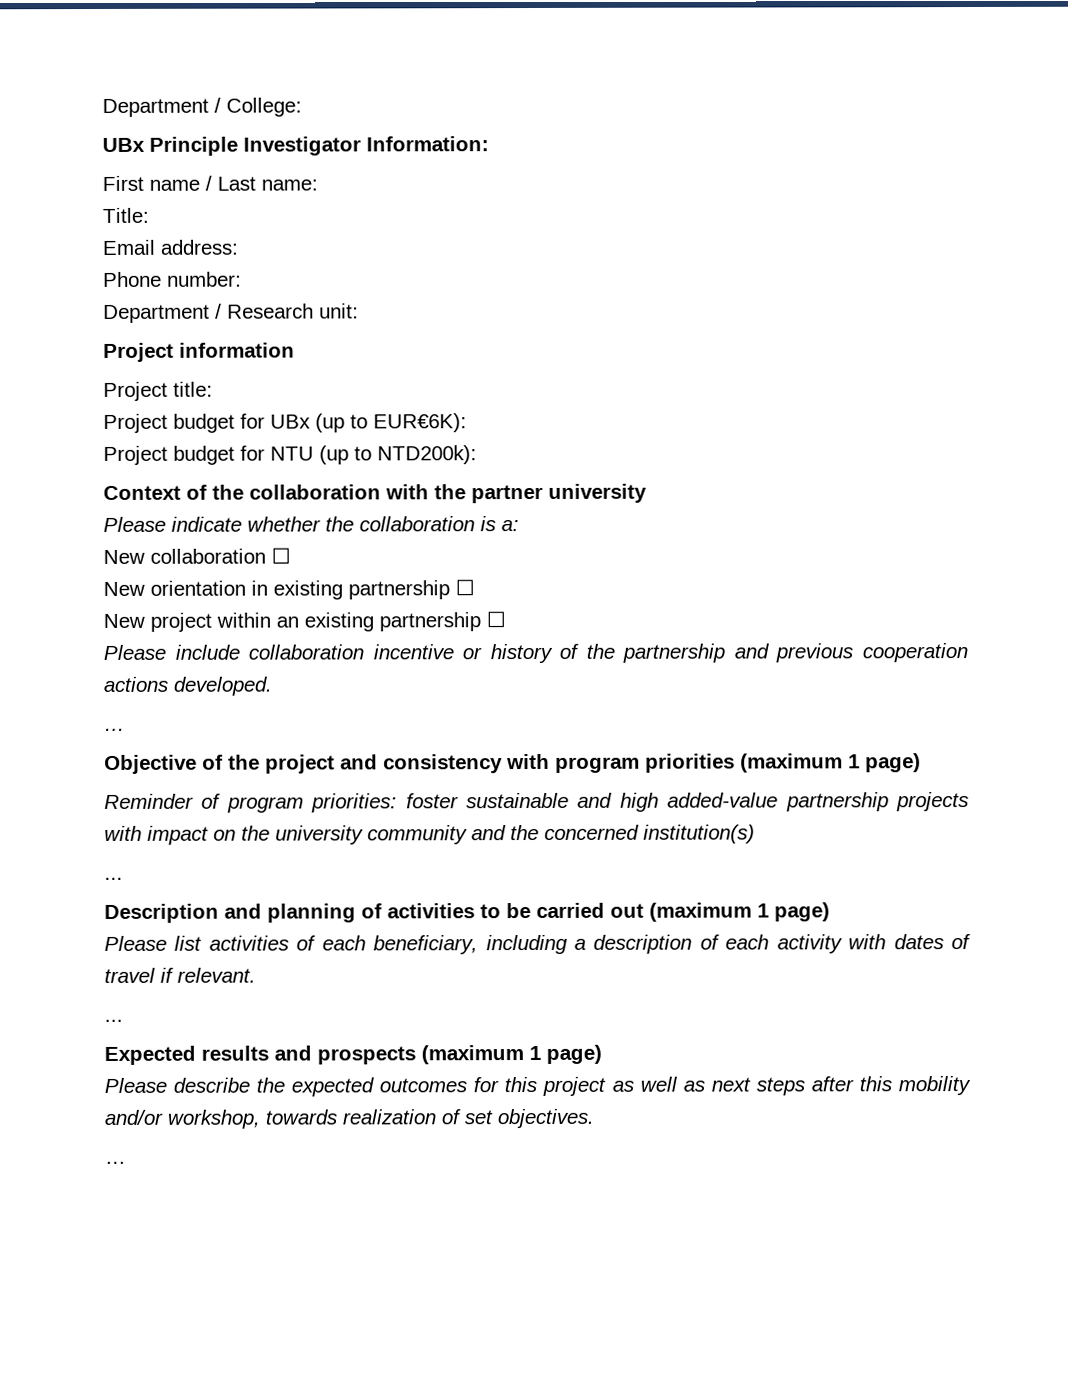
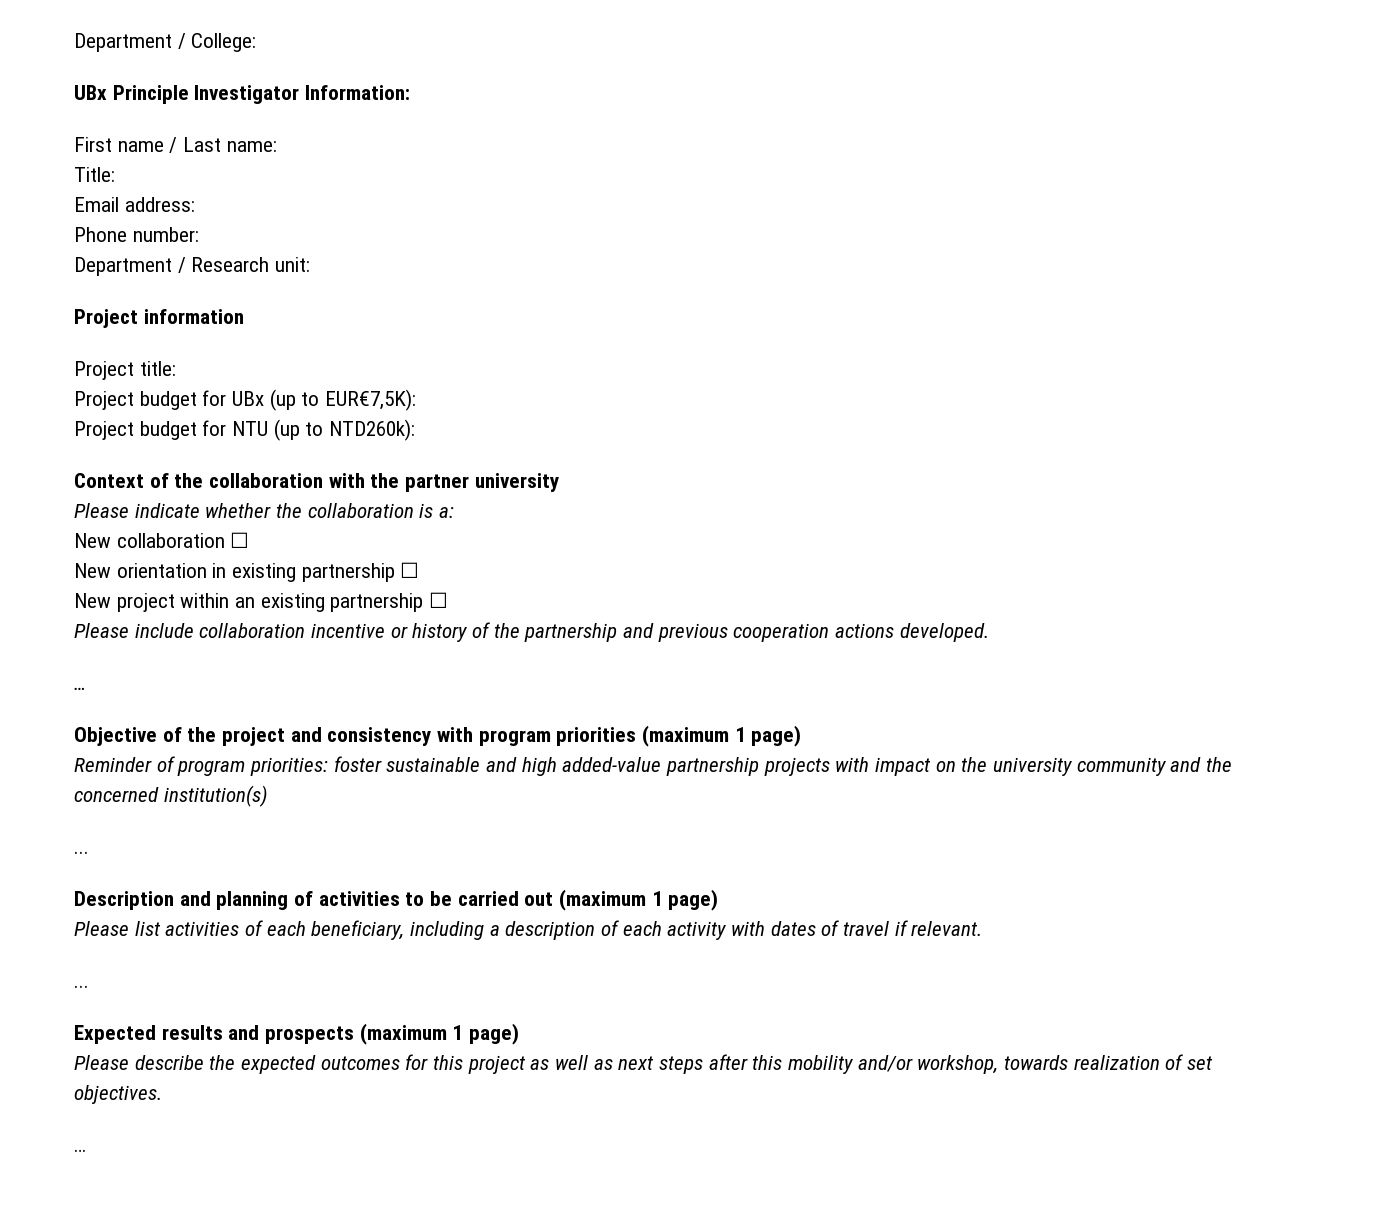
- Project budget for UBx (up to EUR€6K):
+ Project budget for UBx (up to EUR€7,5K):
- Project budget for NTU (up to NTD200k):
+ Project budget for NTU (up to NTD260k):

